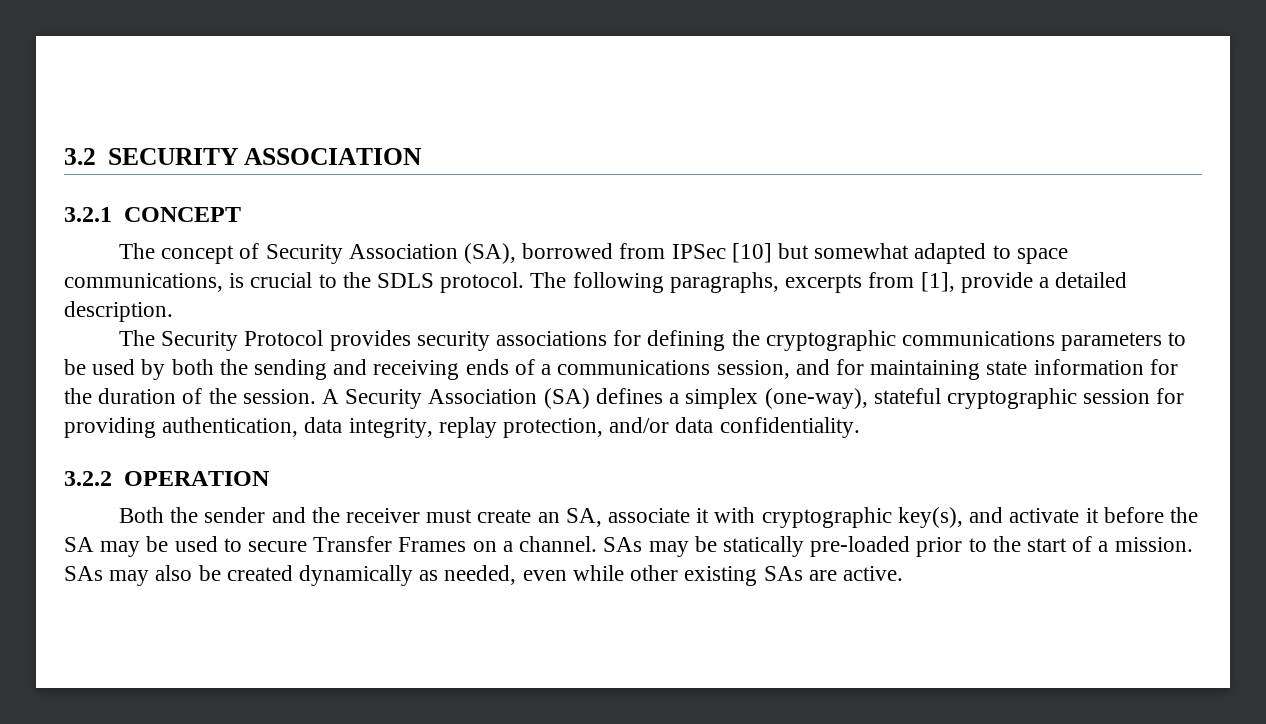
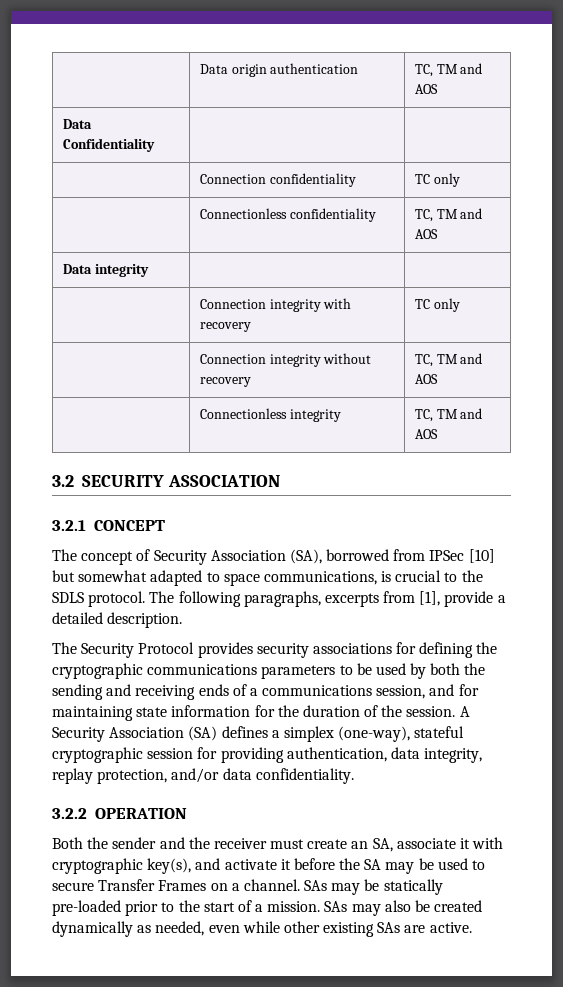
+ | Data origin authentication | TC, TM and AOS
+ Data Confidentiality | |
+ | Connection confidentiality | TC only
+ | Connectionless confidentiality | TC, TM and AOS
+ Data integrity | |
+ | Connection integrity with recovery | TC only
+ | Connection integrity without recovery | TC, TM and AOS
+ | Connectionless integrity | TC, TM and AOS

